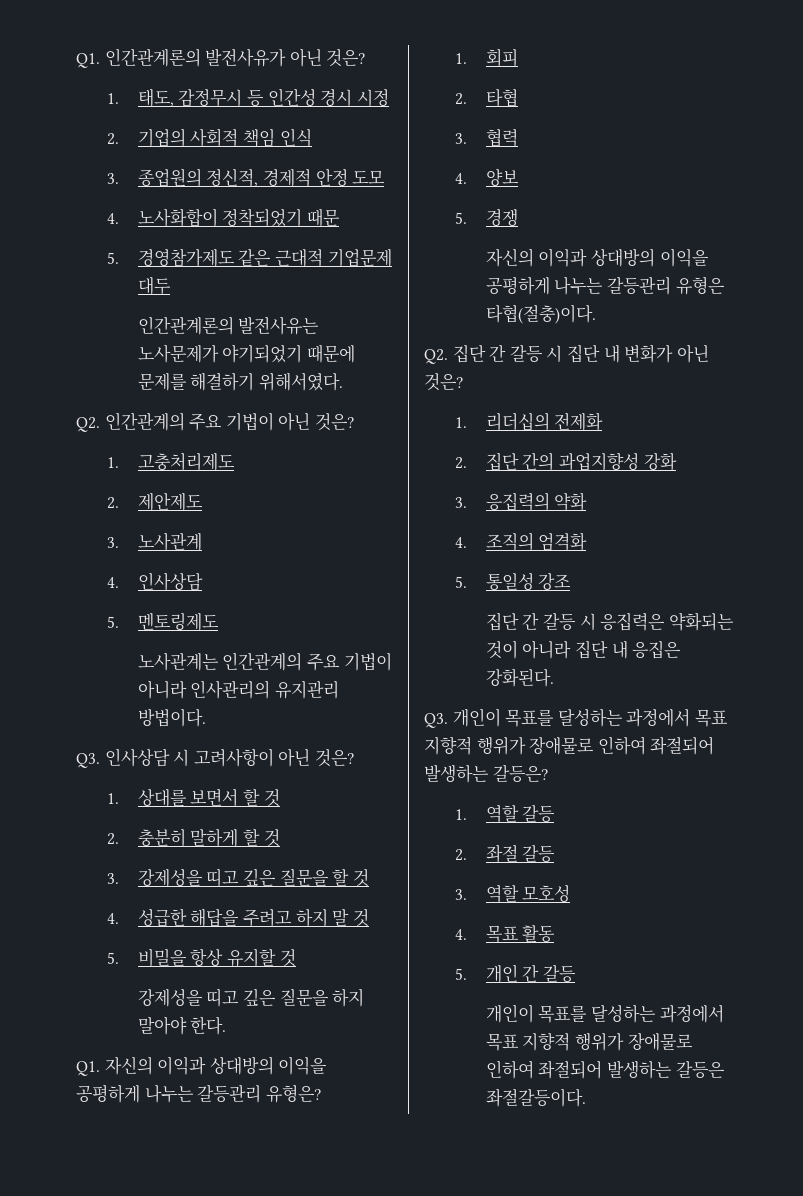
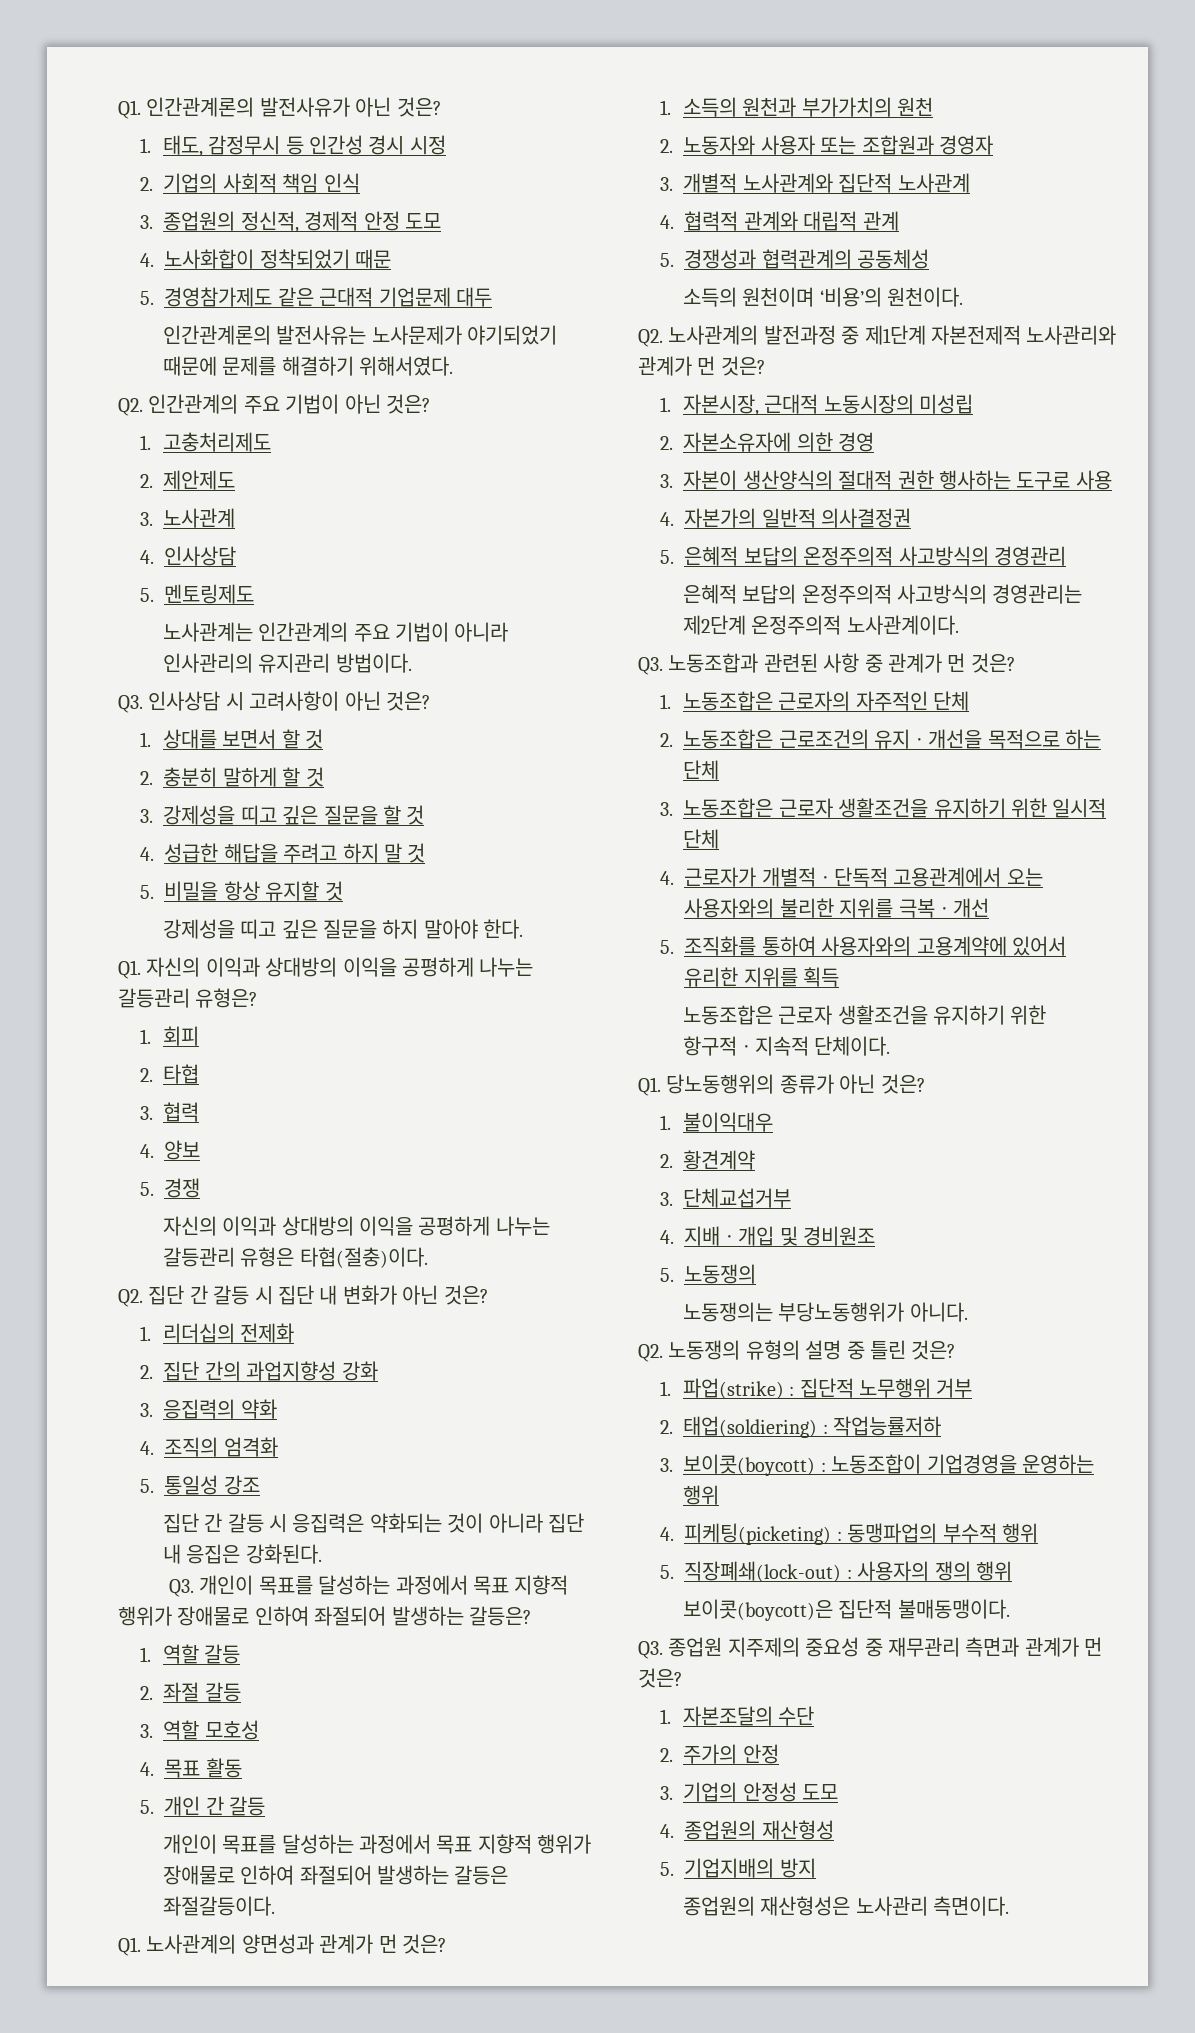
+ Q1. 노사관계의 양면성과 관계가 먼 것은?
+ 1. 소득의 원천과 부가가치의 원천
+ 2. 노동자와 사용자 또는 조합원과 경영자
+ 3. 개별적 노사관계와 집단적 노사관계
+ 4. 협력적 관계와 대립적 관계
+ 5. 경쟁성과 협력관계의 공동체성
+ 소득의 원천이며 ‘비용’의 원천이다.
+ Q2. 노사관계의 발전과정 중 제1단계 자본전제적 노사관리와 관계가 먼 것은?
+ 1. 자본시장, 근대적 노동시장의 미성립
+ 2. 자본소유자에 의한 경영
+ 3. 자본이 생산양식의 절대적 권한 행사하는 도구로 사용
+ 4. 자본가의 일반적 의사결정권
+ 5. 은혜적 보답의 온정주의적 사고방식의 경영관리
+ 은혜적 보답의 온정주의적 사고방식의 경영관리는 제2단계 온정주의적 노사관계이다.
+ Q3. 노동조합과 관련된 사항 중 관계가 먼 것은?
+ 1. 노동조합은 근로자의 자주적인 단체
+ 2. 노동조합은 근로조건의 유지ㆍ개선을 목적으로 하는 단체
+ 3. 노동조합은 근로자 생활조건을 유지하기 위한 일시적 단체
+ 4. 근로자가 개별적ㆍ단독적 고용관계에서 오는 사용자와의 불리한 지위를 극복ㆍ개선
+ 5. 조직화를 통하여 사용자와의 고용계약에 있어서 유리한 지위를 획득
+ 노동조합은 근로자 생활조건을 유지하기 위한 항구적ㆍ지속적 단체이다.
+ Q1. 당노동행위의 종류가 아닌 것은?
+ 1. 불이익대우
+ 2. 황견계약
+ 3. 단체교섭거부
+ 4. 지배ㆍ개입 및 경비원조
+ 5. 노동쟁의
+ 노동쟁의는 부당노동행위가 아니다.
+ Q2. 노동쟁의 유형의 설명 중 틀린 것은?
+ 1. 파업(strike) : 집단적 노무행위 거부
+ 2. 태업(soldiering) : 작업능률저하
+ 3. 보이콧(boycott) : 노동조합이 기업경영을 운영하는 행위
+ 4. 피케팅(picketing) : 동맹파업의 부수적 행위
+ 5. 직장폐쇄(lock-out) : 사용자의 쟁의 행위
+ 보이콧(boycott)은 집단적 불매동맹이다.
+ Q3. 종업원 지주제의 중요성 중 재무관리 측면과 관계가 먼 것은?
+ 1. 자본조달의 수단
+ 2. 주가의 안정
+ 3. 기업의 안정성 도모
+ 4. 종업원의 재산형성
+ 5. 기업지배의 방지
+ 종업원의 재산형성은 노사관리 측면이다.

